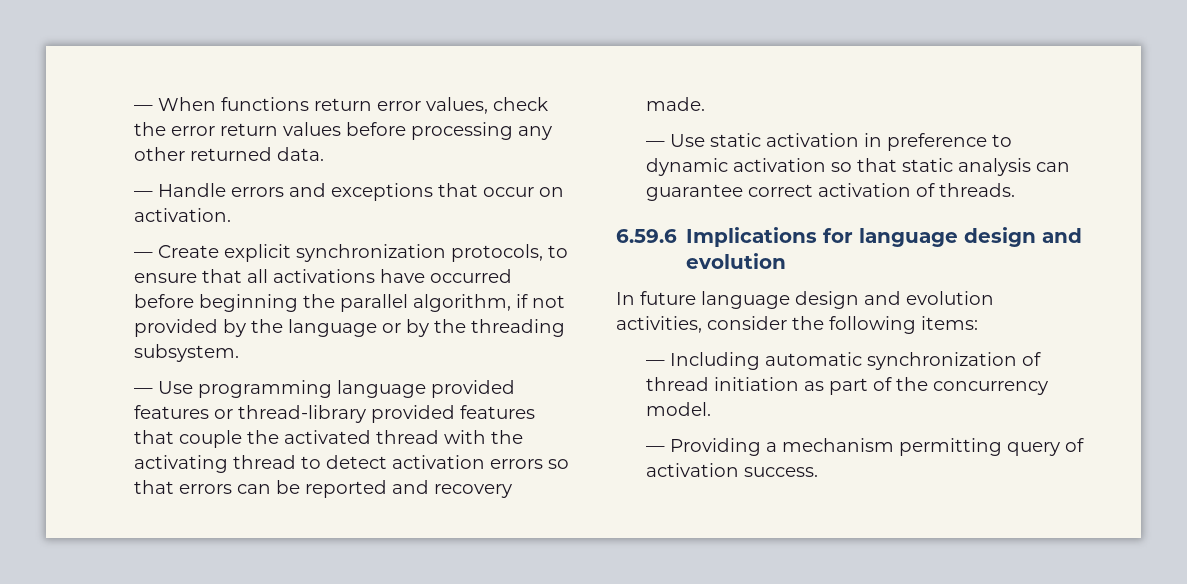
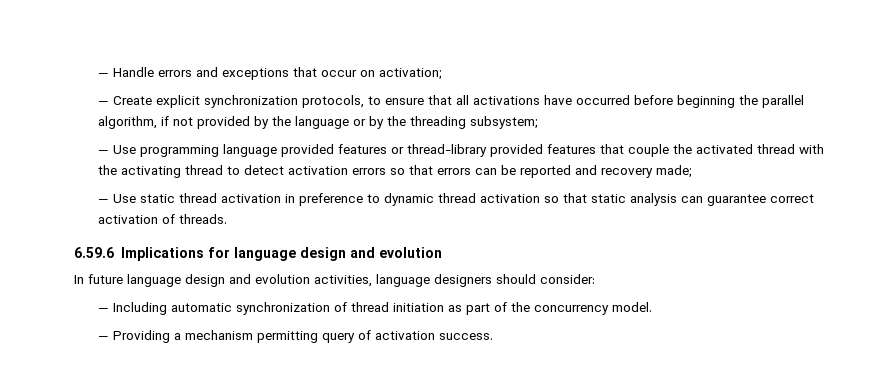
- — When functions return error values, check the error return values before processing any other returned data.
- — Handle errors and exceptions that occur on activation.
+ — Handle errors and exceptions that occur on activation;
- — Create explicit synchronization protocols, to ensure that all activations have occurred before beginning the parallel algorithm, if not provided by the language or by the threading subsystem.
+ — Create explicit synchronization protocols, to ensure that all activations have occurred before beginning the parallel algorithm, if not provided by the language or by the threading subsystem;
- — Use programming language provided features or thread-library provided features that couple the activated thread with the activating thread to detect activation errors so that errors can be reported and recovery made.
+ — Use programming language provided features or thread-library provided features that couple the activated thread with the activating thread to detect activation errors so that errors can be reported and recovery made;
- — Use static activation in preference to dynamic activation so that static analysis can guarantee correct activation of threads.
+ — Use static thread activation in preference to dynamic thread activation so that static analysis can guarantee correct activation of threads.
- In future language design and evolution activities, consider the following items:
+ In future language design and evolution activities, language designers should consider:

